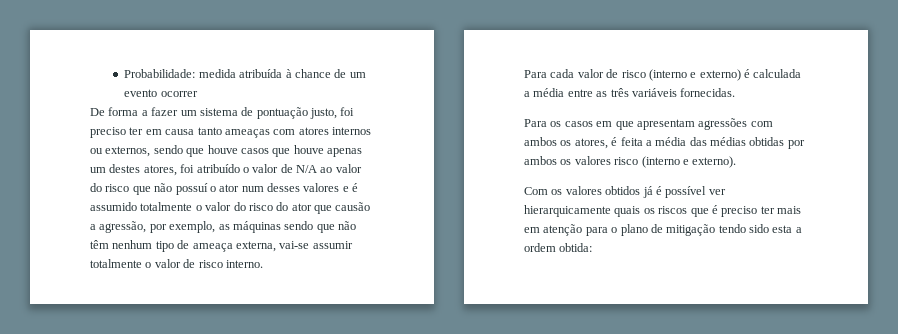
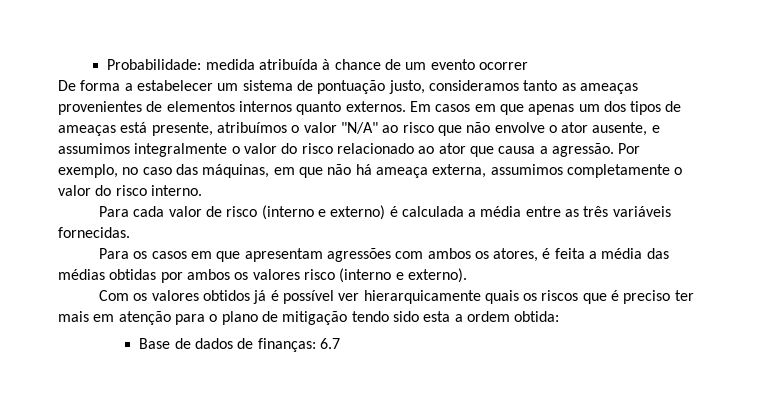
- De forma a fazer um sistema de pontuação justo, foi preciso ter em causa tanto ameaças com atores internos ou externos, sendo que houve casos que houve apenas um destes atores, foi atribuído o valor de N/A ao valor do risco que não possuí o ator num desses valores e é assumido totalmente o valor do risco do ator que causão a agressão, por exemplo, as máquinas sendo que não têm nenhum tipo de ameaça externa, vai-se assumir totalmente o valor de risco interno.
+ De forma a estabelecer um sistema de pontuação justo, consideramos tanto as ameaças provenientes de elementos internos quanto externos. Em casos em que apenas um dos tipos de ameaças está presente, atribuímos o valor "N/A" ao risco que não envolve o ator ausente, e assumimos integralmente o valor do risco relacionado ao ator que causa a agressão. Por exemplo, no caso das máquinas, em que não há ameaça externa, assumimos completamente o valor do risco interno.
+ Base de dados de finanças: 6.7

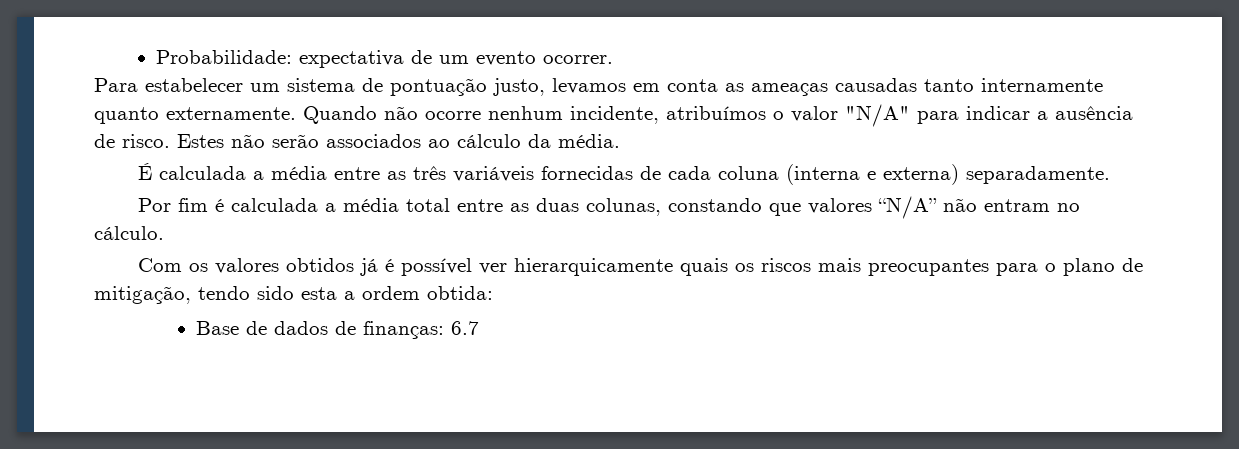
- Probabilidade: medida atribuída à chance de um evento ocorrer
- De forma a estabelecer um sistema de pontuação justo, consideramos tanto as ameaças provenientes de elementos internos quanto externos. Em casos em que apenas um dos tipos de ameaças está presente, atribuímos o valor "N/A" ao risco que não envolve o ator ausente, e assumimos integralmente o valor do risco relacionado ao ator que causa a agressão. Por exemplo, no caso das máquinas, em que não há ameaça externa, assumimos completamente o valor do risco interno.
- Para cada valor de risco (interno e externo) é calculada a média entre as três variáveis fornecidas.
- Para os casos em que apresentam agressões com ambos os atores, é feita a média das médias obtidas por ambos os valores risco (interno e externo).
+ Probabilidade: expectativa de um evento ocorrer.
+ Para estabelecer um sistema de pontuação justo, levamos em conta as ameaças causadas tanto internamente quanto externamente. Quando não ocorre nenhum incidente, atribuímos o valor "N/A" para indicar a ausência de risco. Estes não serão associados ao cálculo da média.
+ É calculada a média entre as três variáveis fornecidas de cada coluna (interna e externa) separadamente.
+ Por fim é calculada a média total entre as duas colunas, constando que valores “N/A” não entram no cálculo.
- Com os valores obtidos já é possível ver hierarquicamente quais os riscos que é preciso ter mais em atenção para o plano de mitigação tendo sido esta a ordem obtida:
+ Com os valores obtidos já é possível ver hierarquicamente quais os riscos mais preocupantes para o plano de mitigação, tendo sido esta a ordem obtida:

